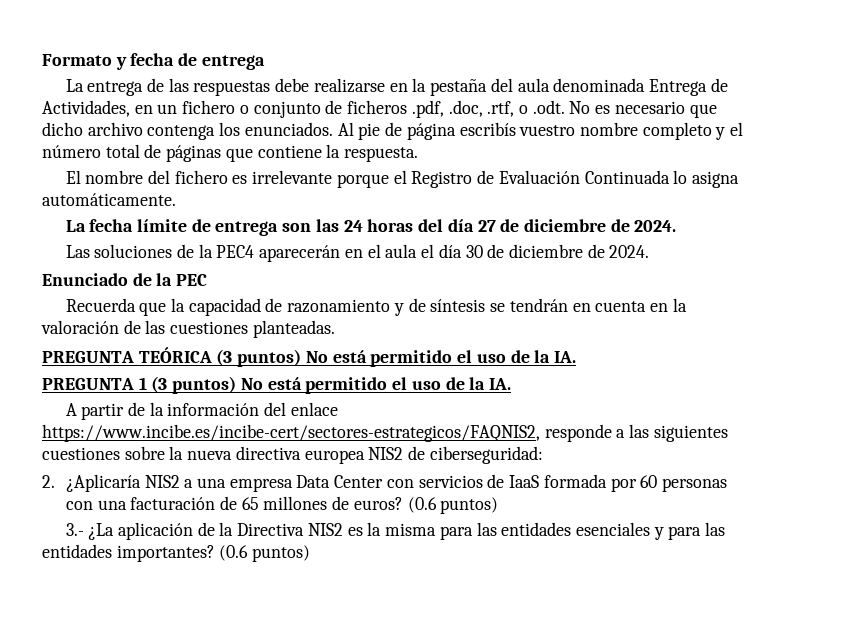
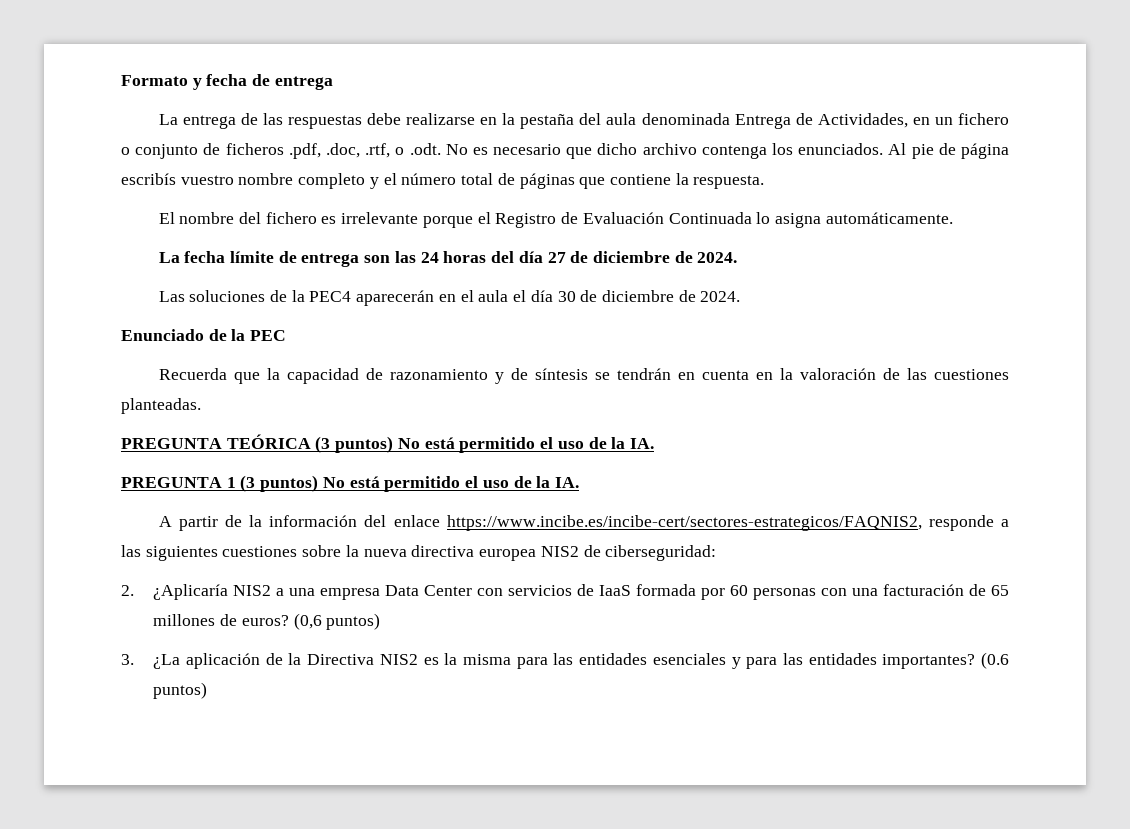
- 2. ¿Aplicaría NIS2 a una empresa Data Center con servicios de IaaS formada por 60 personas con una facturación de 65 millones de euros? (0.6 puntos)
+ 2. ¿Aplicaría NIS2 a una empresa Data Center con servicios de IaaS formada por 60 personas con una facturación de 65 millones de euros? (0,6 puntos)
- 3.- ¿La aplicación de la Directiva NIS2 es la misma para las entidades esenciales y para las entidades importantes?
+ 3. ¿La aplicación de la Directiva NIS2 es la misma para las entidades esenciales y para las entidades importantes?

